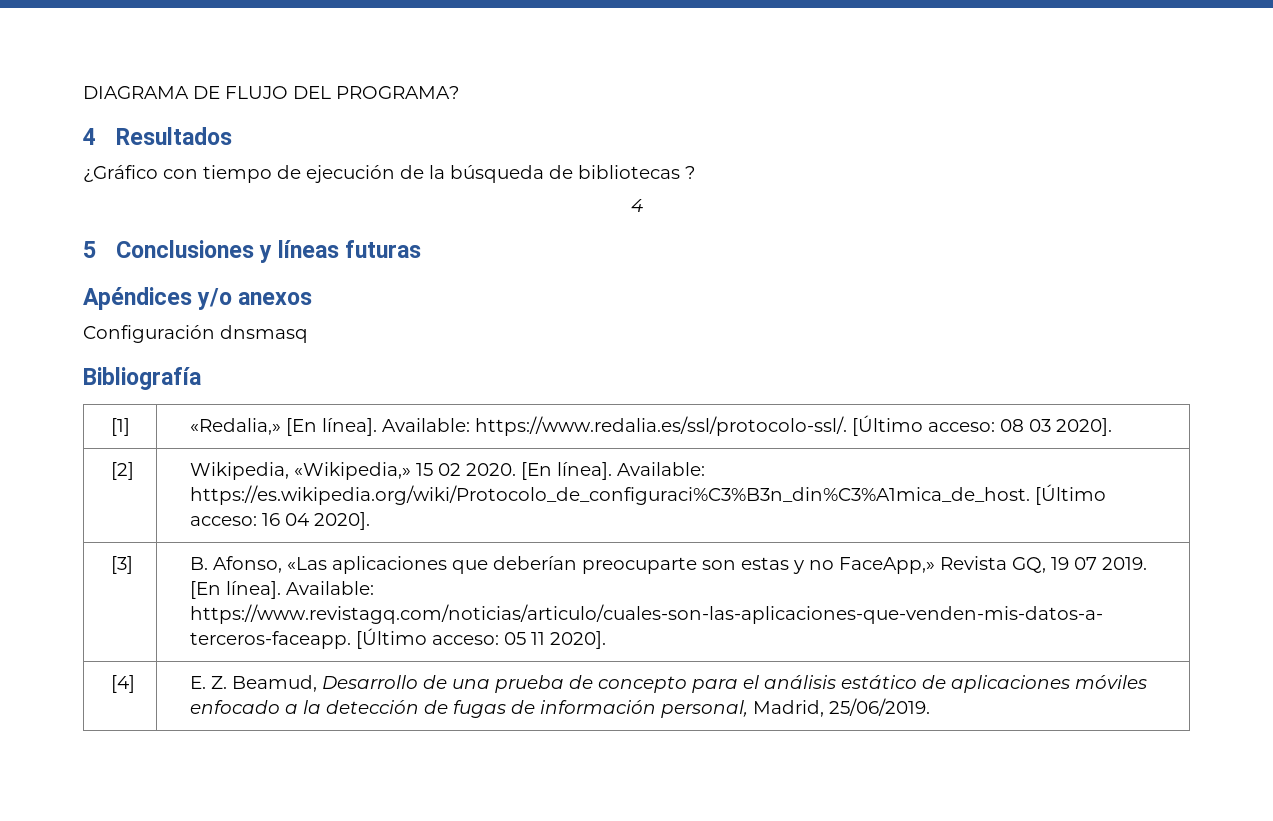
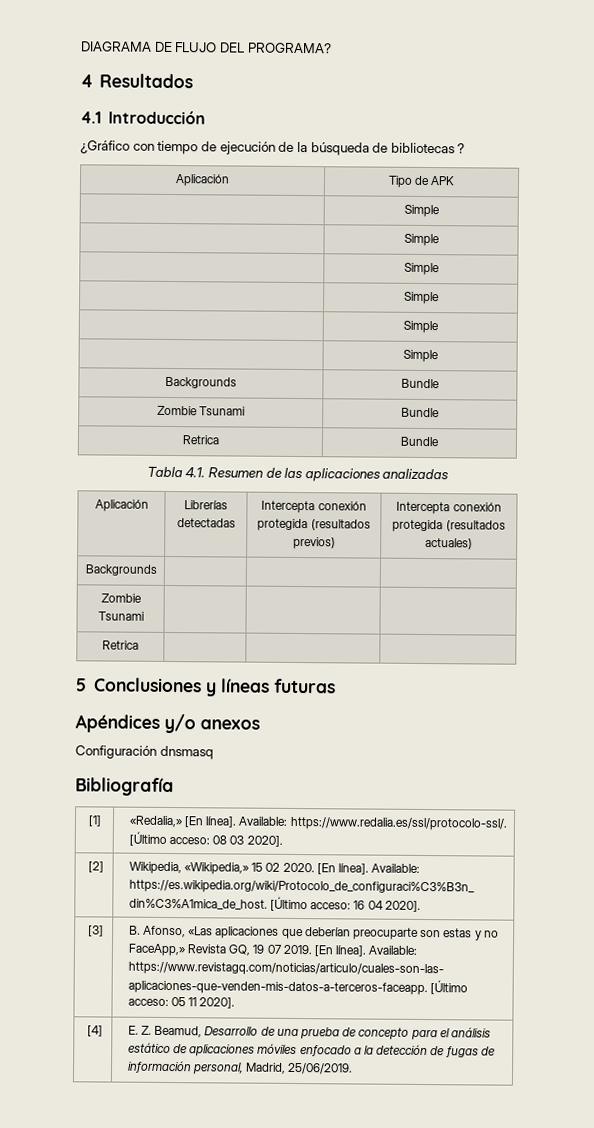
+ 4.1 Introducción
  ¿Gráfico con tiempo de ejecución de la búsqueda de bibliotecas ?
- 4
+ Aplicación | Tipo de APK
+ | Simple
+ | Simple
+ | Simple
+ | Simple
+ | Simple
+ | Simple
+ Backgrounds | Bundle
+ Zombie Tsunami | Bundle
+ Retrica | Bundle
+ Tabla 4.1. Resumen de las aplicaciones analizadas
+ Aplicación | Librerías detectadas | Intercepta conexión protegida (resultados previos) | Intercepta conexión protegida (resultados actuales)
+ Backgrounds | | |
+ Zombie Tsunami | | |
+ Retrica | | |

